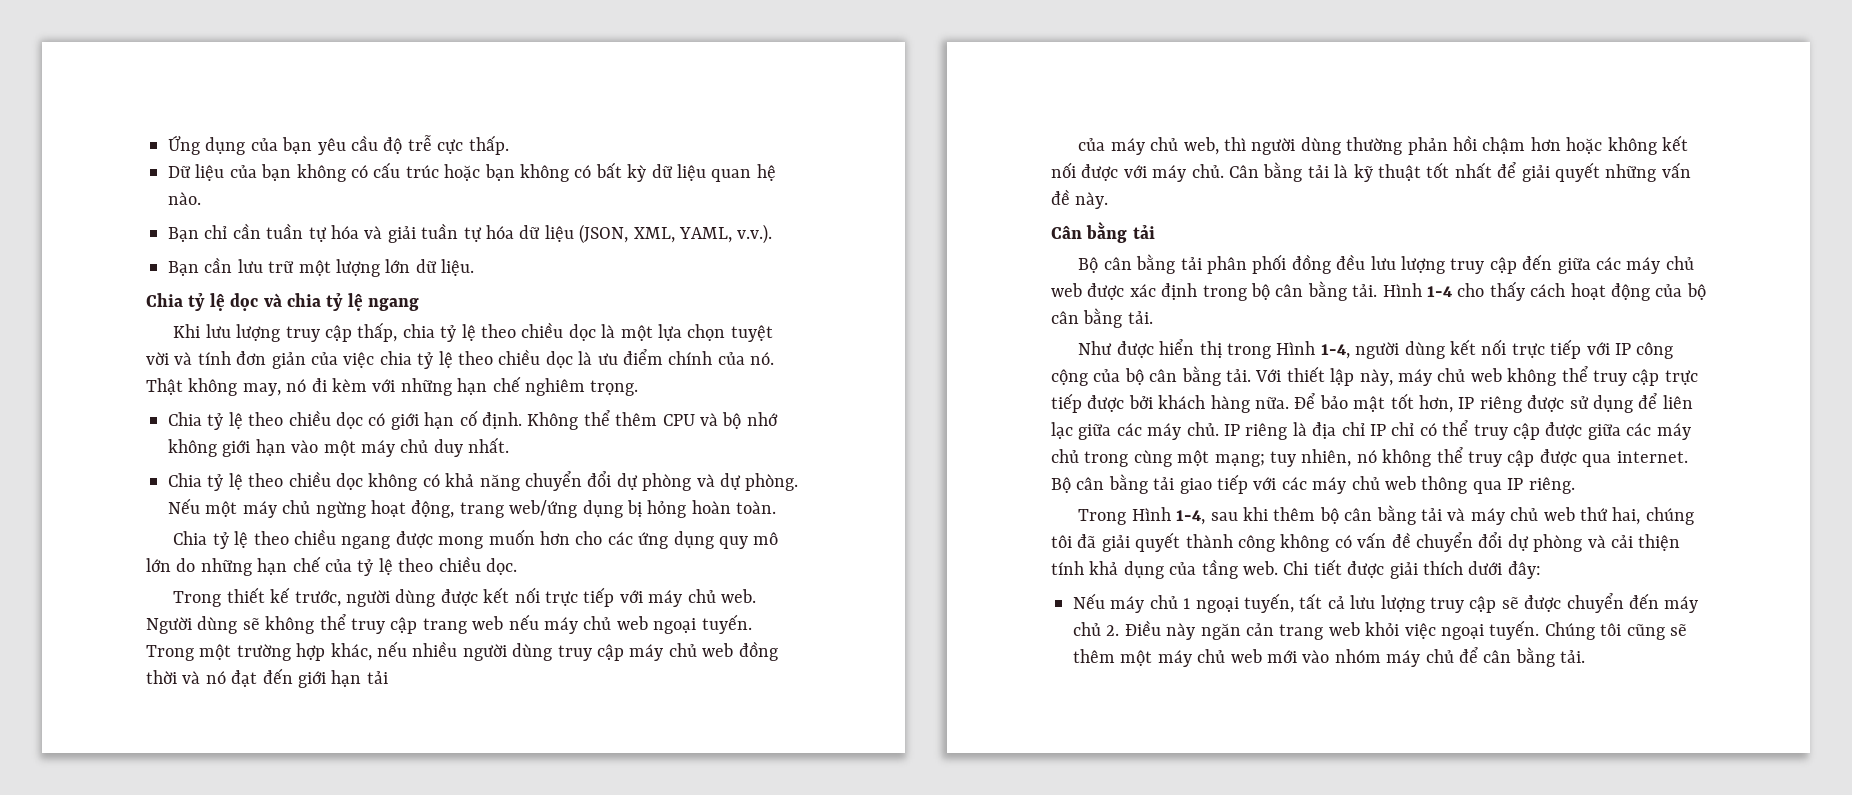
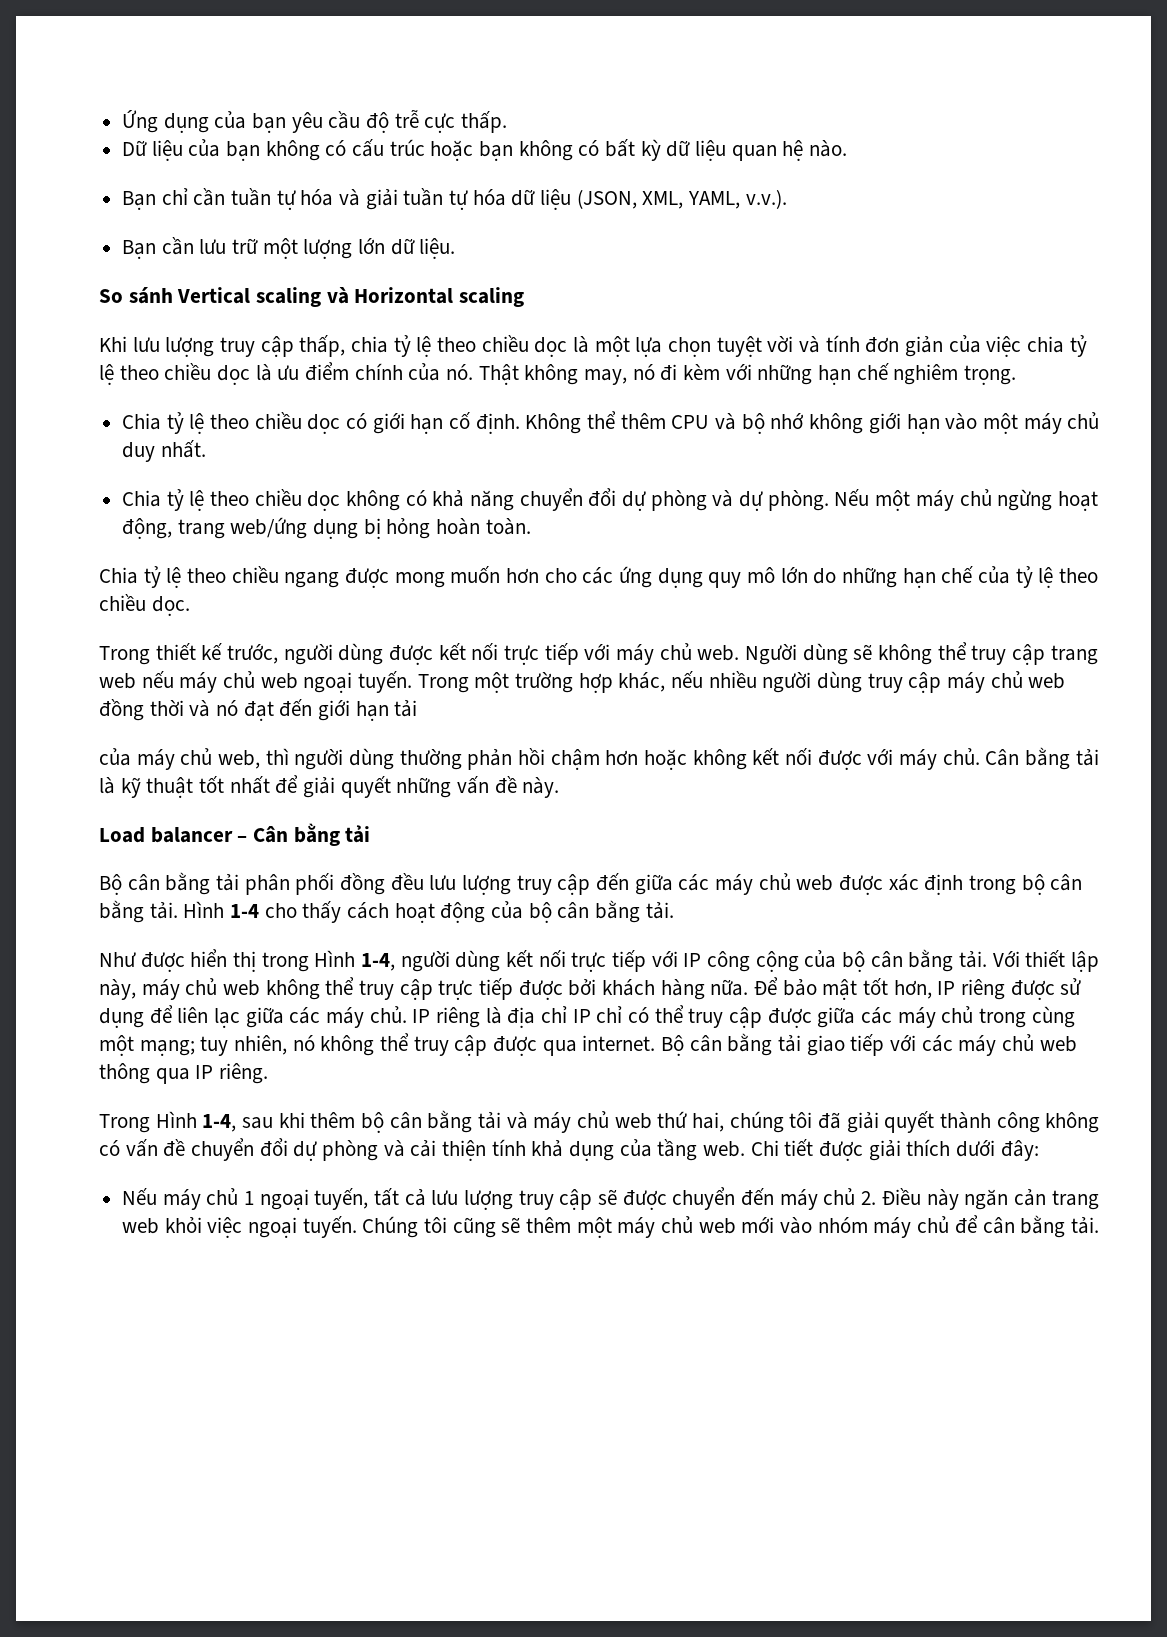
- Chia tỷ lệ dọc và chia tỷ lệ ngang
+ So sánh Vertical scaling và Horizontal scaling
  Cân bằng tải là kỹ thuật tốt nhất để giải quyết những vấn đề này.
- Cân bằng tải
+ Load balancer – Cân bằng tải

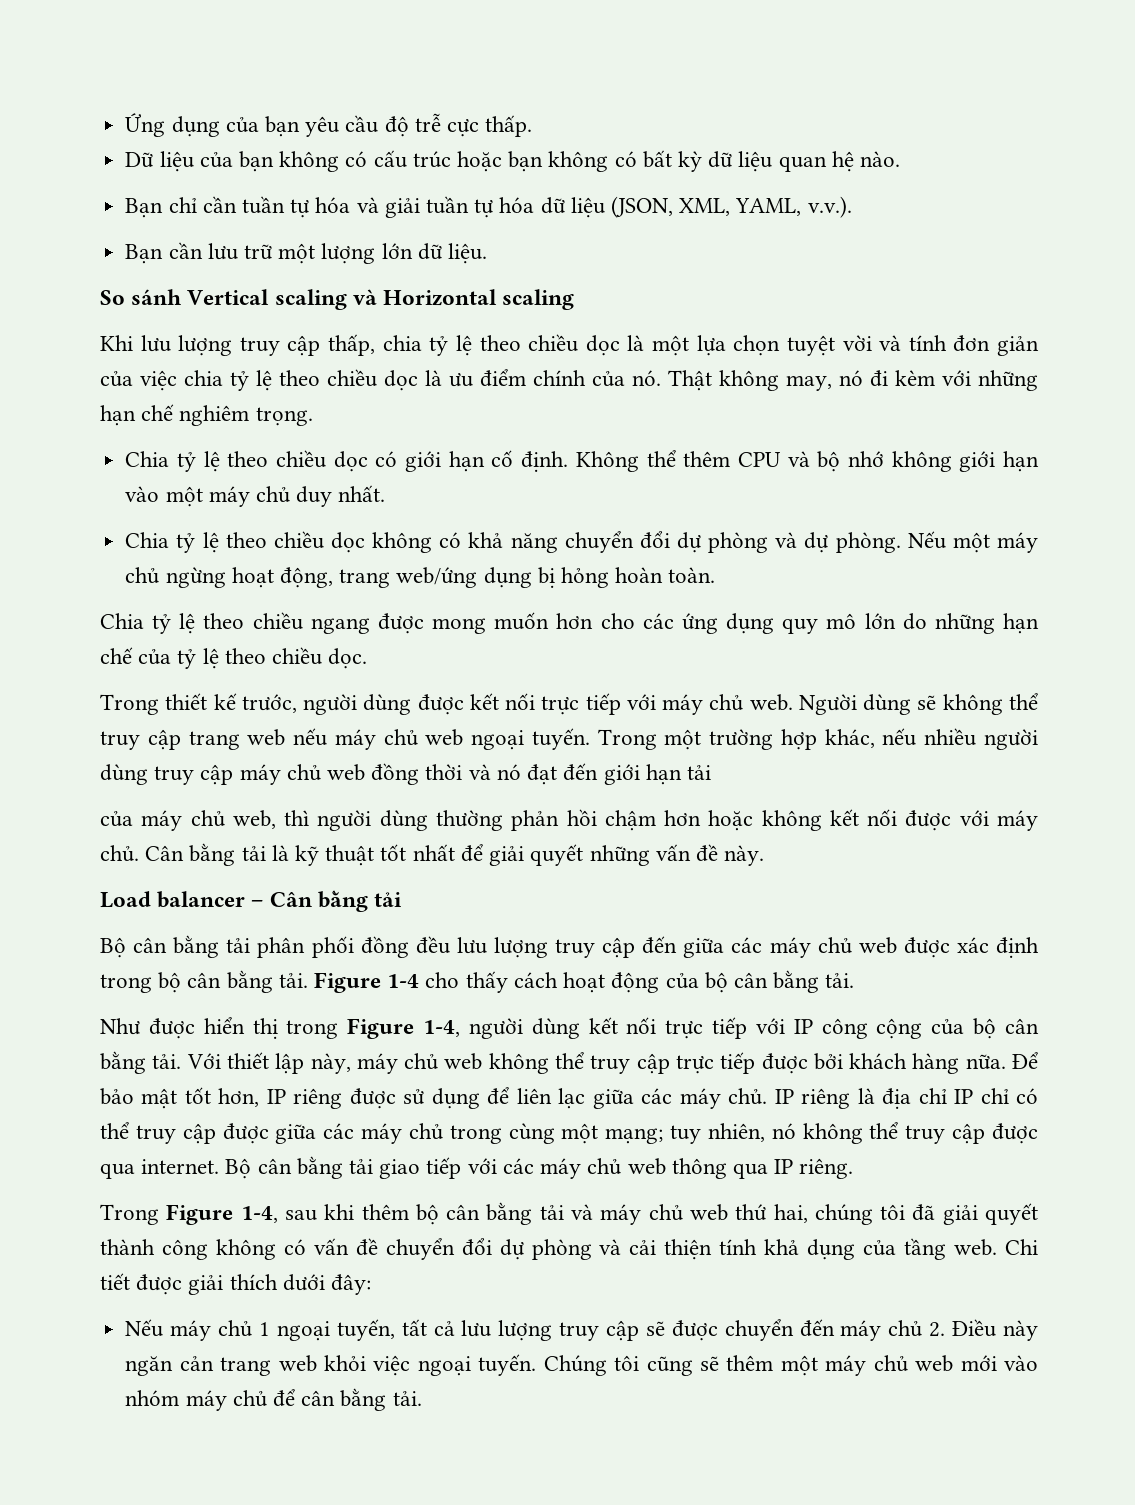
- Hình 1-4 cho thấy cách hoạt động của bộ cân bằng tải.
+ Figure 1-4 cho thấy cách hoạt động của bộ cân bằng tải.
- Như được hiển thị trong Hình 1-4, người dùng kết nối trực tiếp với IP công cộng của bộ cân bằng tải.
+ Như được hiển thị trong Figure 1-4, người dùng kết nối trực tiếp với IP công cộng của bộ cân bằng tải.
- Trong Hình 1-4, sau khi thêm bộ cân bằng tải và máy chủ web thứ hai, chúng tôi đã giải quyết thành công không có vấn đề chuyển đổi dự phòng và cải thiện tính khả dụng của tầng web.
+ Trong Figure 1-4, sau khi thêm bộ cân bằng tải và máy chủ web thứ hai, chúng tôi đã giải quyết thành công không có vấn đề chuyển đổi dự phòng và cải thiện tính khả dụng của tầng web.

